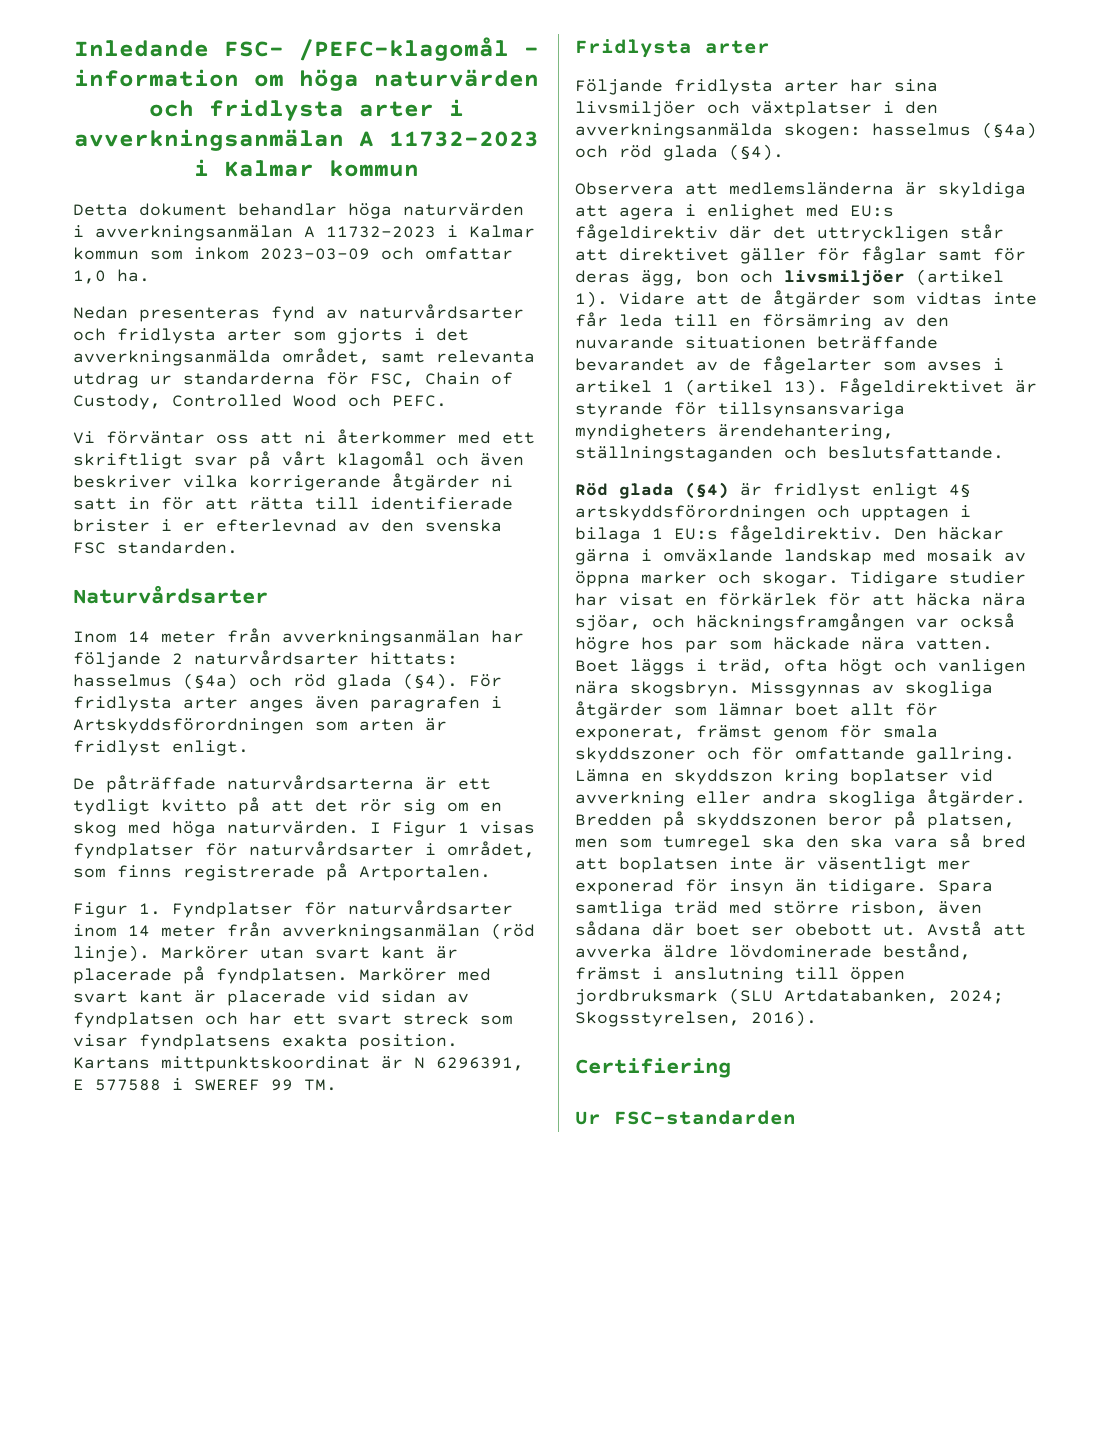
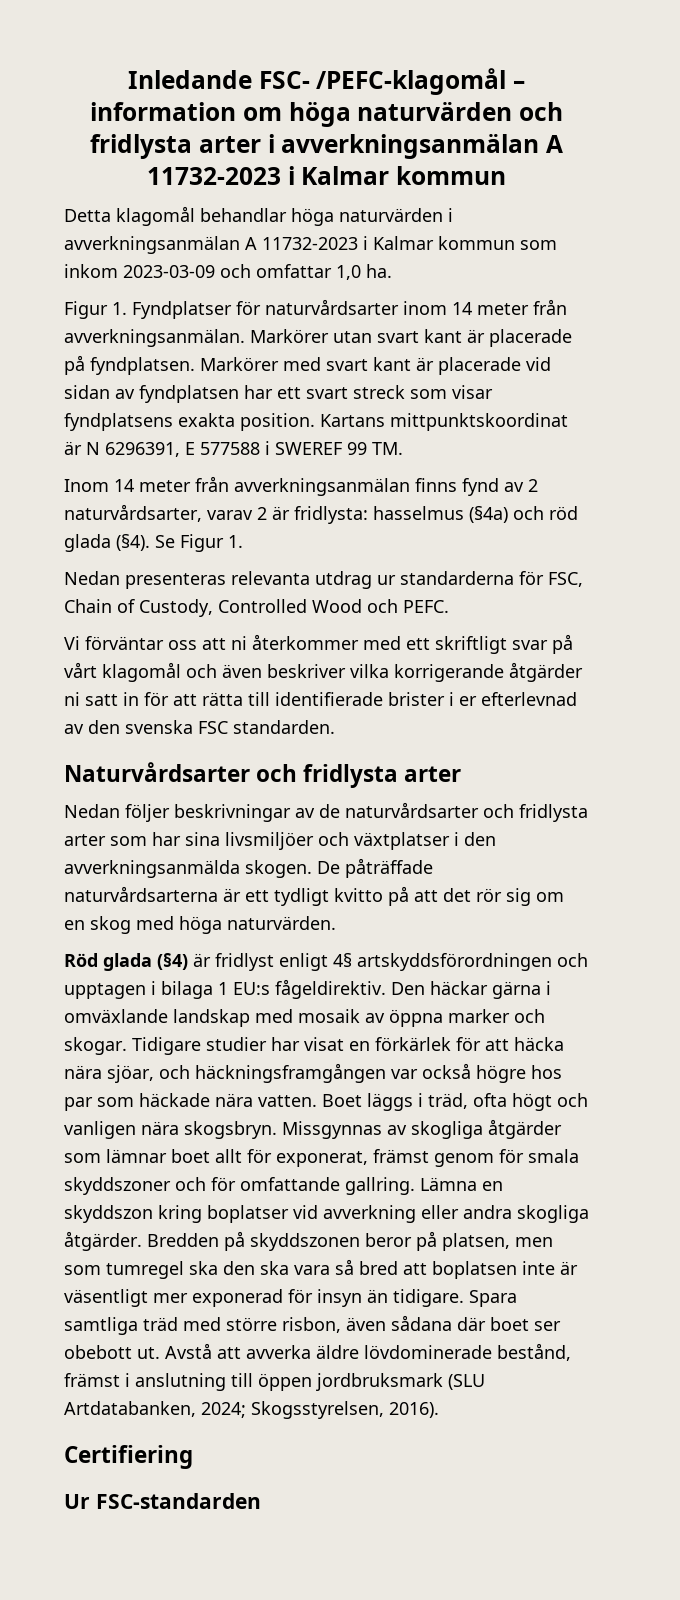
- Detta dokument behandlar höga naturvärden i avverkningsanmälan A 11732-2023 i Kalmar kommun som inkom 2023-03-09 och omfattar 1,0 ha.
+ Detta klagomål behandlar höga naturvärden i avverkningsanmälan A 11732-2023 i Kalmar kommun som inkom 2023-03-09 och omfattar 1,0 ha.
- Nedan presenteras fynd av naturvårdsarter och fridlysta arter som gjorts i det avverkningsanmälda området, samt relevanta utdrag ur standarderna för FSC, Chain of Custody, Controlled Wood och PEFC.
+ Figur 1. Fyndplatser för naturvårdsarter inom 14 meter från avverkningsanmälan. Markörer utan svart kant är placerade på fyndplatsen. Markörer med svart kant är placerade vid sidan av fyndplatsen har ett svart streck som visar fyndplatsens exakta position. Kartans mittpunktskoordinat är N 6296391, E 577588 i SWEREF 99 TM.
+ Inom 14 meter från avverkningsanmälan finns fynd av 2 naturvårdsarter, varav 2 är fridlysta: hasselmus (§4a) och röd glada (§4). Se Figur 1.
+ Nedan presenteras relevanta utdrag ur standarderna för FSC, Chain of Custody, Controlled Wood och PEFC.
- Naturvårdsarter
- Inom 14 meter från avverkningsanmälan har följande 2 naturvårdsarter hittats: hasselmus (§4a) och röd glada (§4). För fridlysta arter anges även paragrafen i Artskyddsförordningen som arten är fridlyst enligt.
- De påträffade naturvårdsarterna är ett tydligt kvitto på att det rör sig om en skog med höga naturvärden. I Figur 1 visas fyndplatser för naturvårdsarter i området, som finns registrerade på Artportalen.
- Figur 1. Fyndplatser för naturvårdsarter inom 14 meter från avverkningsanmälan (röd linje). Markörer utan svart kant är placerade på fyndplatsen. Markörer med svart kant är placerade vid sidan av fyndplatsen och har ett svart streck som visar fyndplatsens exakta position. Kartans mittpunktskoordinat är N 6296391, E 577588 i SWEREF 99 TM.
- Fridlysta arter
- Följande fridlysta arter har sina livsmiljöer och växtplatser i den avverkningsanmälda skogen: hasselmus (§4a) och röd glada (§4).
- Observera att medlemsländerna är skyldiga att agera i enlighet med EU:s fågeldirektiv där det uttryckligen står att direktivet gäller för fåglar samt för deras ägg, bon och livsmiljöer (artikel 1). Vidare att de åtgärder som vidtas inte får leda till en försämring av den nuvarande situationen beträffande bevarandet av de fågelarter som avses i artikel 1 (artikel 13). Fågeldirektivet är styrande för tillsynsansvariga myndigheters ärendehantering, ställningstaganden och beslutsfattande.
+ Naturvårdsarter och fridlysta arter
+ Nedan följer beskrivningar av de naturvårdsarter och fridlysta arter som har sina livsmiljöer och växtplatser i den avverkningsanmälda skogen. De påträffade naturvårdsarterna är ett tydligt kvitto på att det rör sig om en skog med höga naturvärden.

